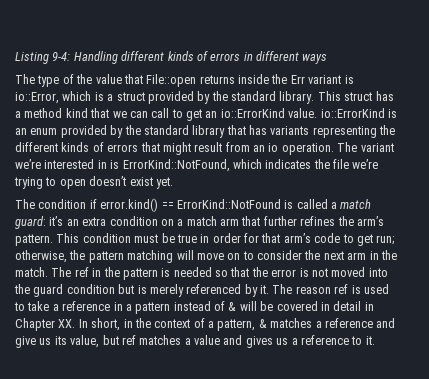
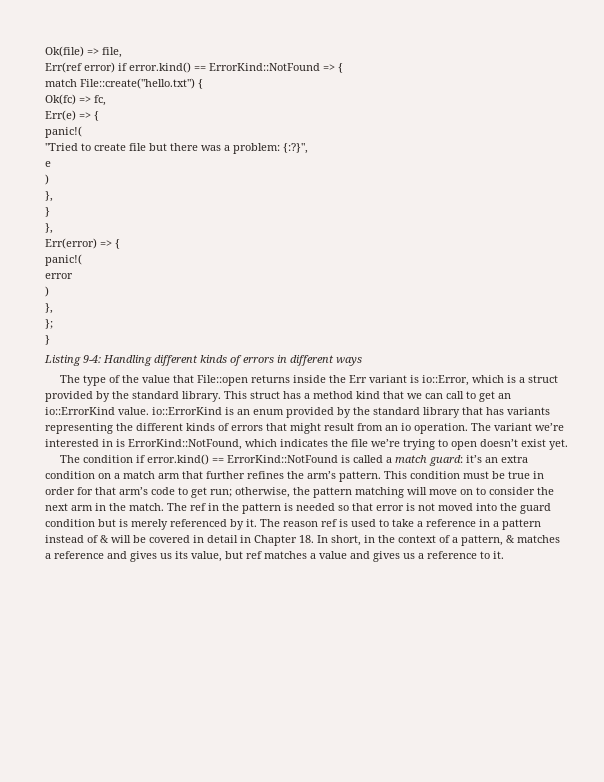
+ Ok(file) => file,
+ Err(ref error) if error.kind() == ErrorKind::NotFound => {
+ match File::create("hello.txt") {
+ Ok(fc) => fc,
+ Err(e) => {
+ panic!(
+ "Tried to create file but there was a problem: {:?}",
+ e
+ )
+ },
+ }
+ },
+ Err(error) => {
+ panic!(
+ error
+ )
+ },
+ };
+ }
- The ref in the pattern is needed so that the error is not moved into the guard condition but is merely referenced by it.
+ The ref in the pattern is needed so that error is not moved into the guard condition but is merely referenced by it.
- The reason ref is used to take a reference in a pattern instead of & will be covered in detail in Chapter XX. In short, in the context of a pattern, & matches a reference and give us its value, but ref matches a value and gives us a reference to it.
+ The reason ref is used to take a reference in a pattern instead of & will be covered in detail in Chapter 18. In short, in the context of a pattern, & matches a reference and gives us its value, but ref matches a value and gives us a reference to it.

